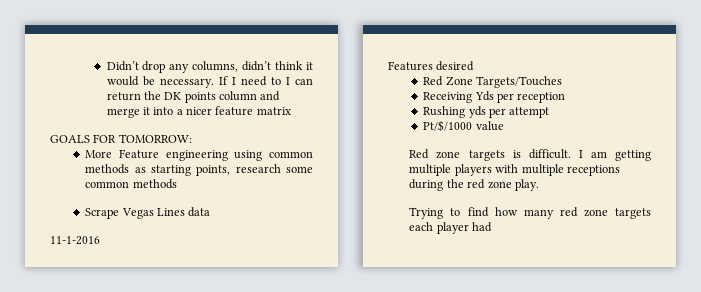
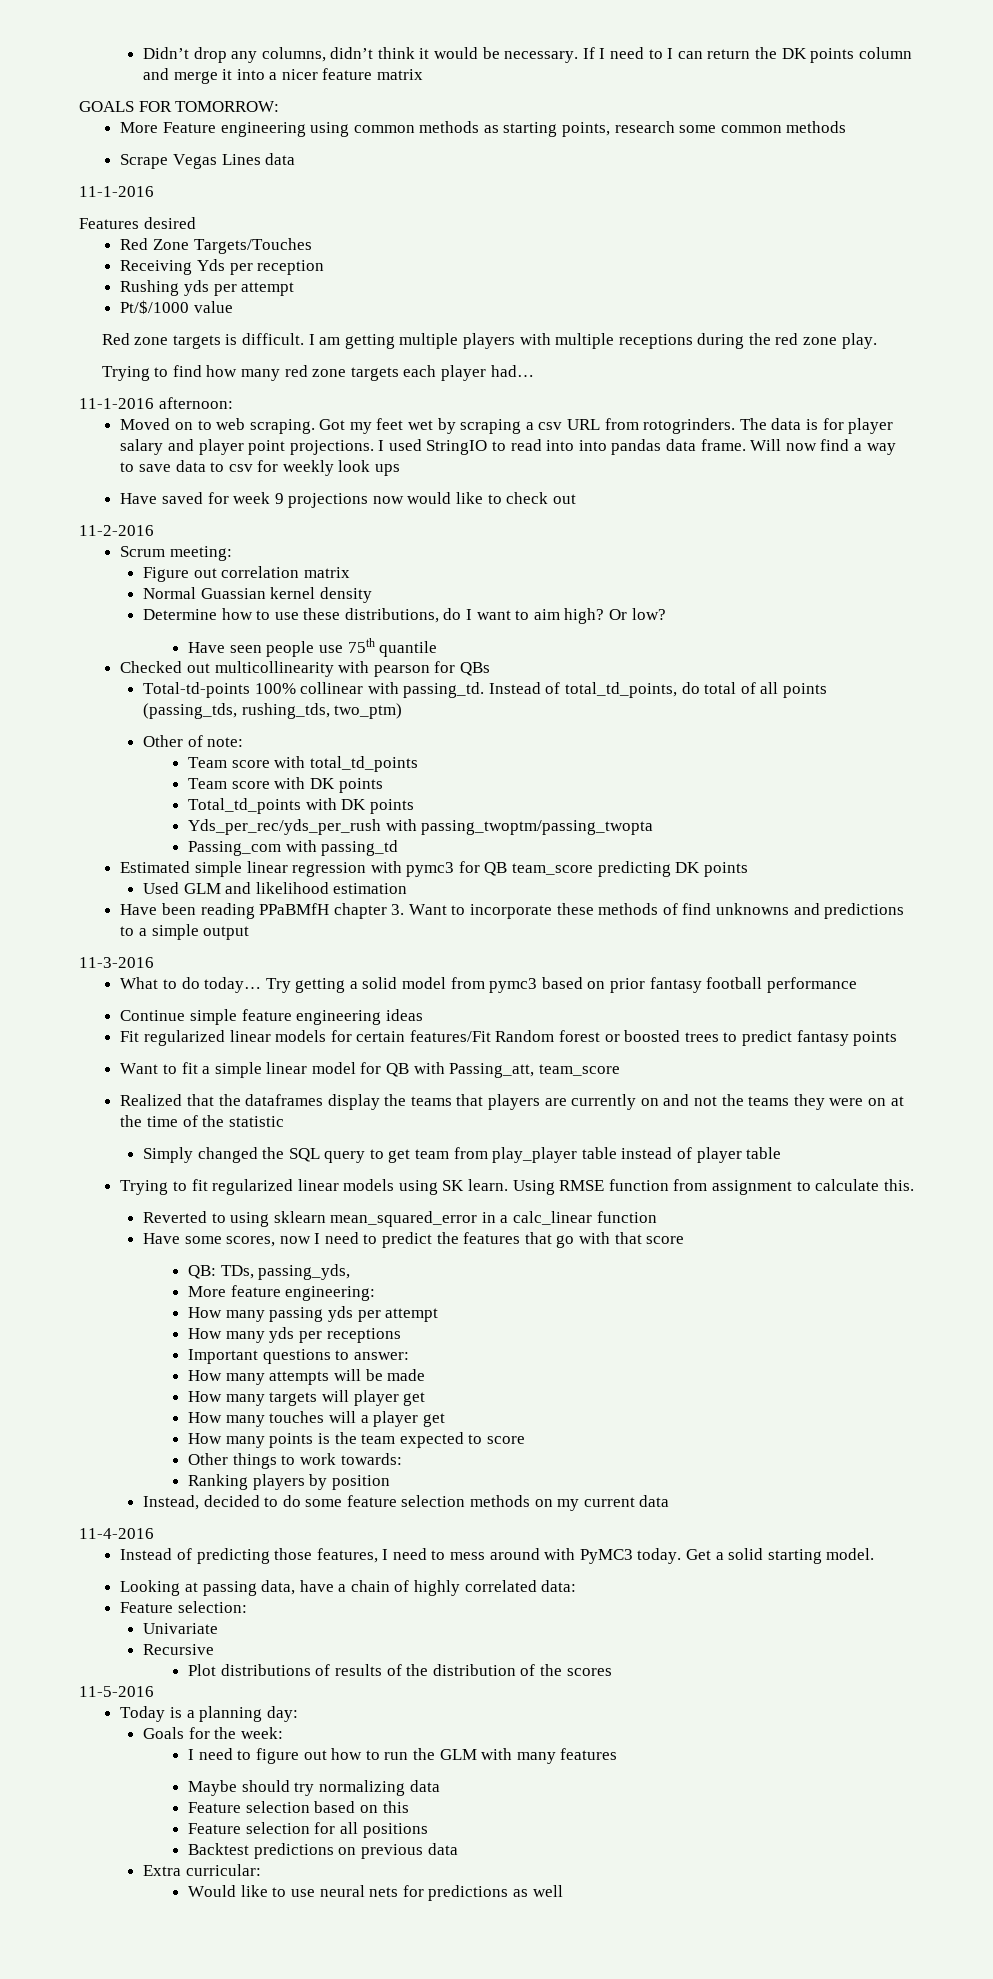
- Trying to find how many red zone targets each player had
+ Trying to find how many red zone targets each player had…
+ 11-1-2016 afternoon:
+ Moved on to web scraping. Got my feet wet by scraping a csv URL from rotogrinders. The data is for player salary and player point projections. I used StringIO to read into into pandas data frame. Will now find a way to save data to csv for weekly look ups
+ Have saved for week 9 projections now would like to check out
+ 11-2-2016
+ Scrum meeting:
+ Figure out correlation matrix
+ Normal Guassian kernel density
+ Determine how to use these distributions, do I want to aim high? Or low?
+ Have seen people use 75th quantile
+ Checked out multicollinearity with pearson for QBs
+ Total-td-points 100% collinear with passing_td. Instead of total_td_points, do total of all points (passing_tds, rushing_tds, two_ptm)
+ Other of note:
+ Team score with total_td_points
+ Team score with DK points
+ Total_td_points with DK points
+ Yds_per_rec/yds_per_rush with passing_twoptm/passing_twopta
+ Passing_com with passing_td
+ Estimated simple linear regression with pymc3 for QB team_score predicting DK points
+ Used GLM and likelihood estimation
+ Have been reading PPaBMfH chapter 3. Want to incorporate these methods of find unknowns and predictions to a simple output
+ 11-3-2016
+ What to do today… Try getting a solid model from pymc3 based on prior fantasy football performance
+ Continue simple feature engineering ideas
+ Fit regularized linear models for certain features/Fit Random forest or boosted trees to predict fantasy points
+ Want to fit a simple linear model for QB with Passing_att, team_score
+ Realized that the dataframes display the teams that players are currently on and not the teams they were on at the time of the statistic
+ Simply changed the SQL query to get team from play_player table instead of player table
+ Trying to fit regularized linear models using SK learn. Using RMSE function from assignment to calculate this.
+ Reverted to using sklearn mean_squared_error in a calc_linear function
+ Have some scores, now I need to predict the features that go with that score
+ QB: TDs, passing_yds,
+ More feature engineering:
+ How many passing yds per attempt
+ How many yds per receptions
+ Important questions to answer:
+ How many attempts will be made
+ How many targets will player get
+ How many touches will a player get
+ How many points is the team expected to score
+ Other things to work towards:
+ Ranking players by position
+ Instead, decided to do some feature selection methods on my current data
+ 11-4-2016
+ Instead of predicting those features, I need to mess around with PyMC3 today. Get a solid starting model.
+ Looking at passing data, have a chain of highly correlated data:
+ Feature selection:
+ Univariate
+ Recursive
+ Plot distributions of results of the distribution of the scores
+ 11-5-2016
+ Today is a planning day:
+ Goals for the week:
+ I need to figure out how to run the GLM with many features
+ Maybe should try normalizing data
+ Feature selection based on this
+ Feature selection for all positions
+ Backtest predictions on previous data
+ Extra curricular:
+ Would like to use neural nets for predictions as well

